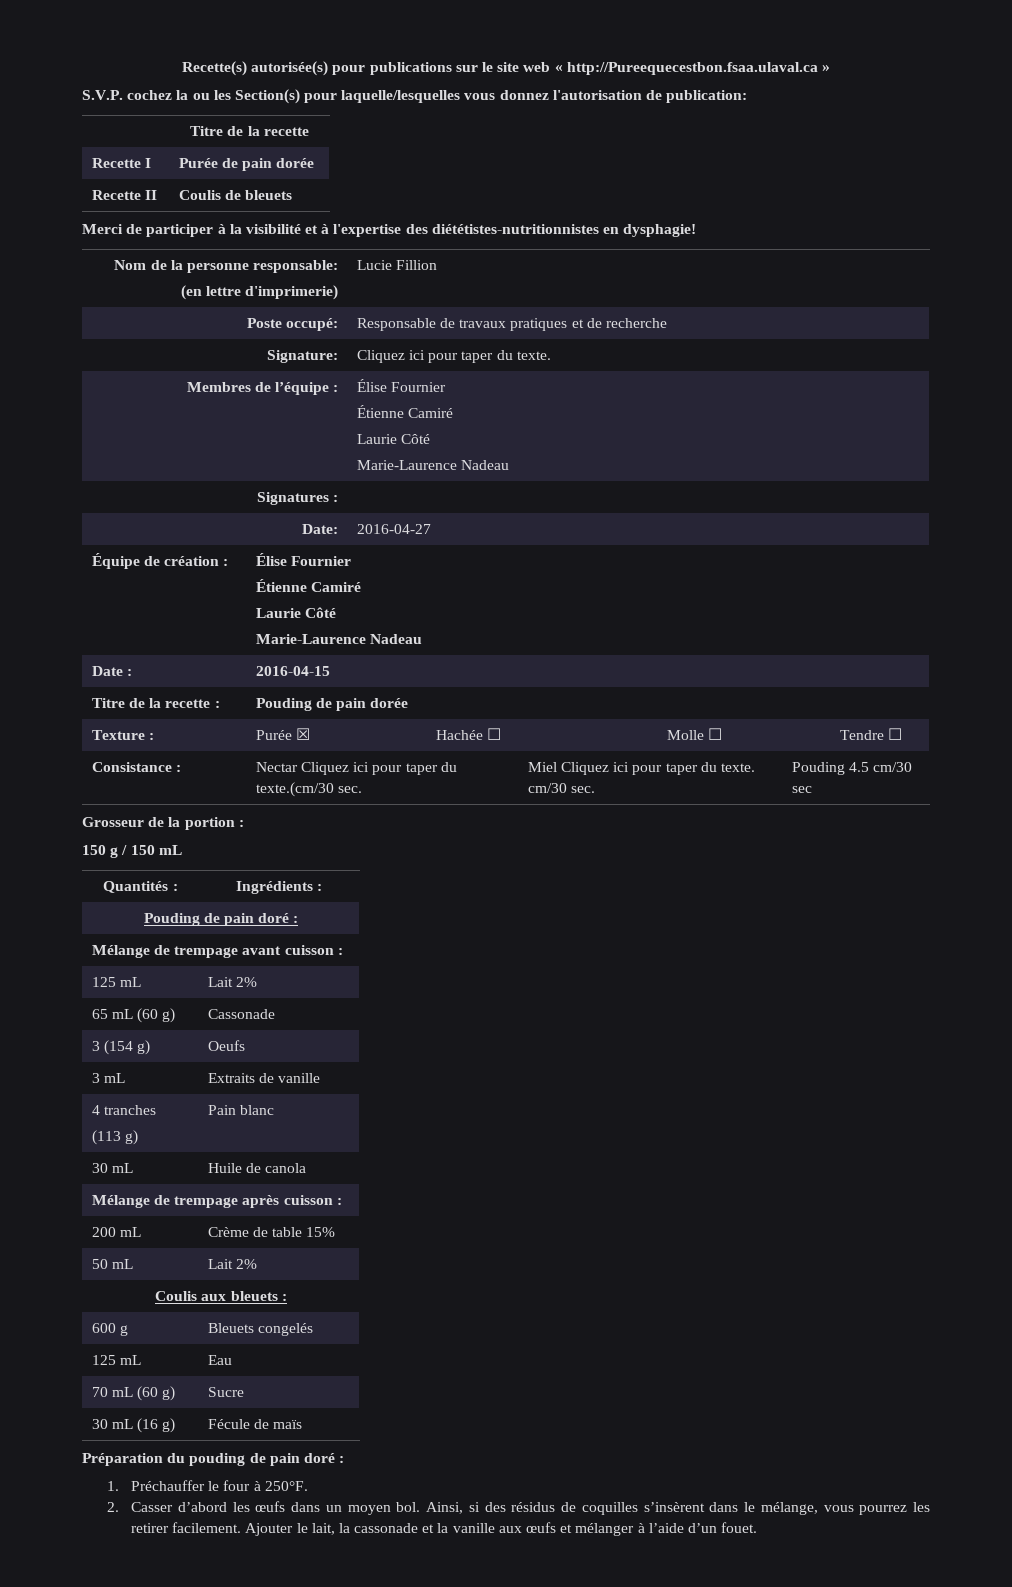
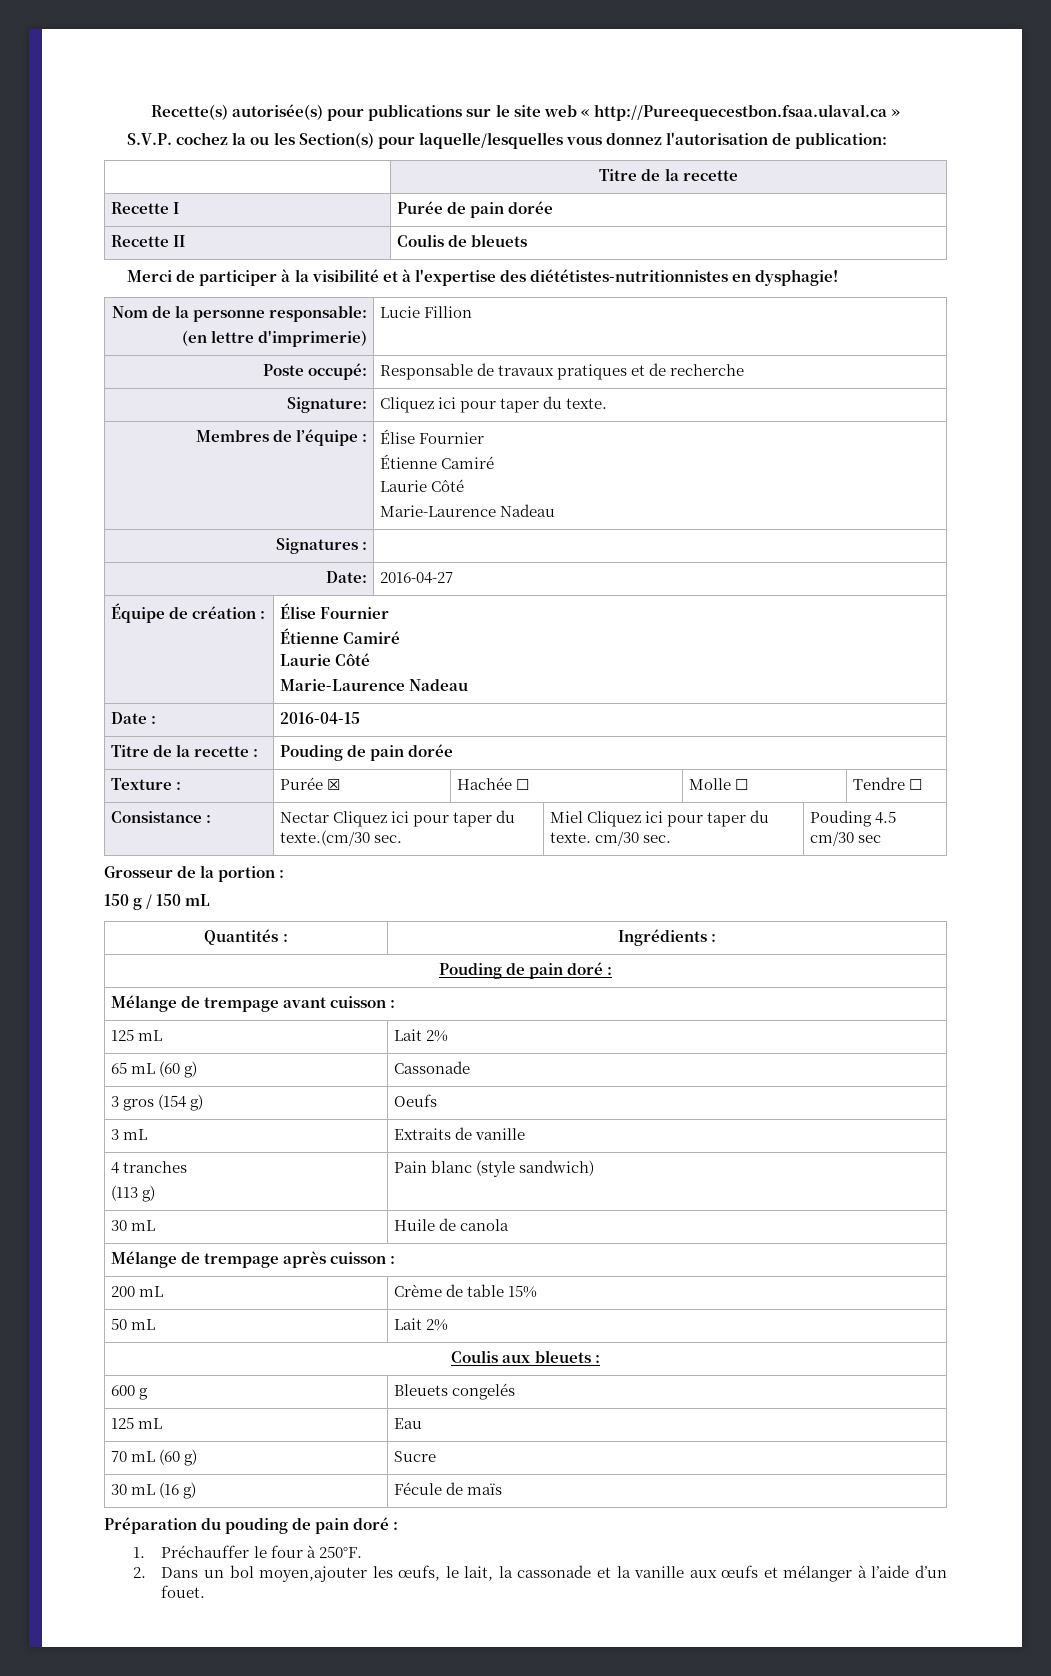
- 3 (154 g) | Oeufs
+ 3 gros (154 g) | Oeufs
  4 tranches
- (113 g) | Pain blanc
+ (113 g) | Pain blanc (style sandwich)
- 2. Casser d’abord les œufs dans un moyen bol. Ainsi, si des résidus de coquilles s’insèrent dans le mélange, vous pourrez les retirer facilement. Ajouter le lait, la cassonade et la vanille aux œufs et mélanger à l’aide d’un fouet.
+ 2. Dans un bol moyen,ajouter les œufs, le lait, la cassonade et la vanille aux œufs et mélanger à l’aide d’un fouet.

